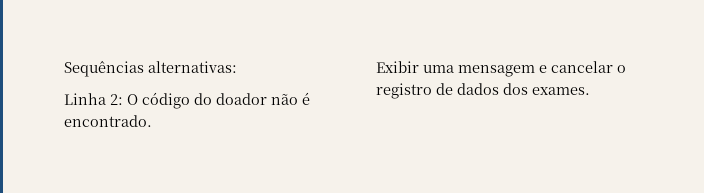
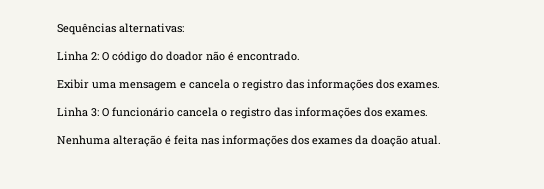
- Exibir uma mensagem e cancelar o registro de dados dos exames.
+ Exibir uma mensagem e cancela o registro das informações dos exames.
+ Linha 3: O funcionário cancela o registro das informações dos exames.
+ Nenhuma alteração é feita nas informações dos exames da doação atual.

